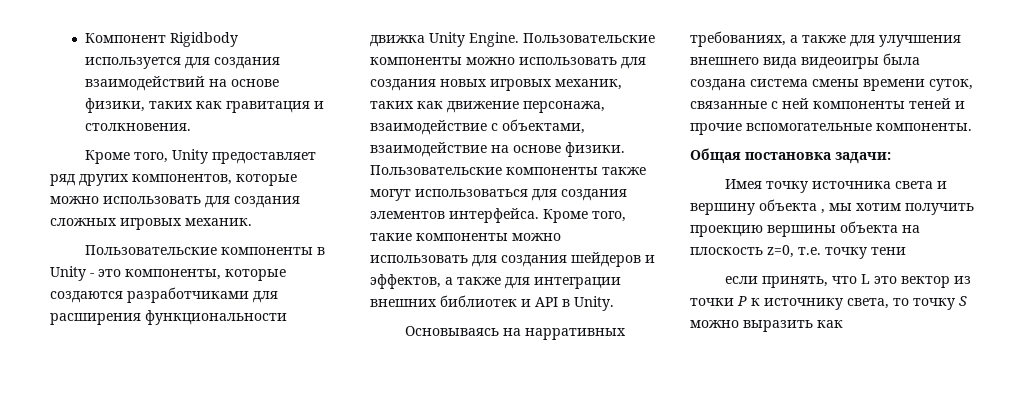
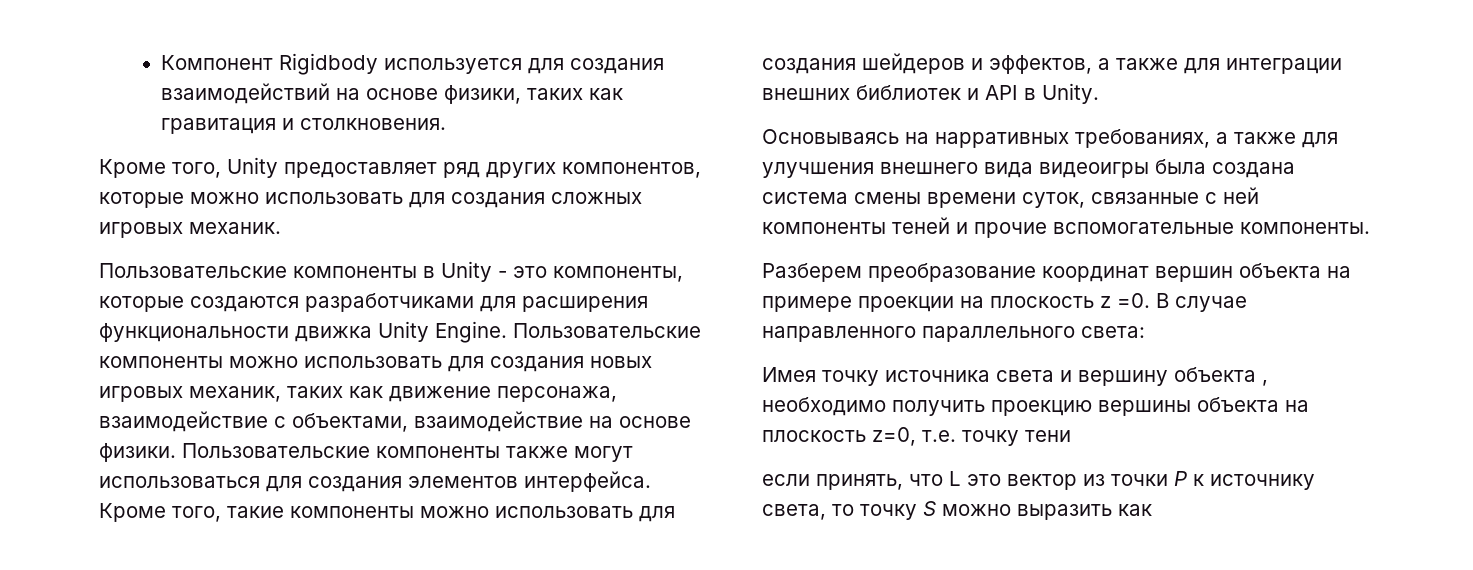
- Общая постановка задачи:
+ Разберем преобразование координат вершин объекта на примере проекции на плоскость z =0. В случае направленного параллельного света:
- Имея точку источника света и вершину объекта , мы хотим получить проекцию вершины объекта на плоскость z=0, т.е. точку тени
+ Имея точку источника света и вершину объекта , необходимо получить проекцию вершины объекта на плоскость z=0, т.е. точку тени

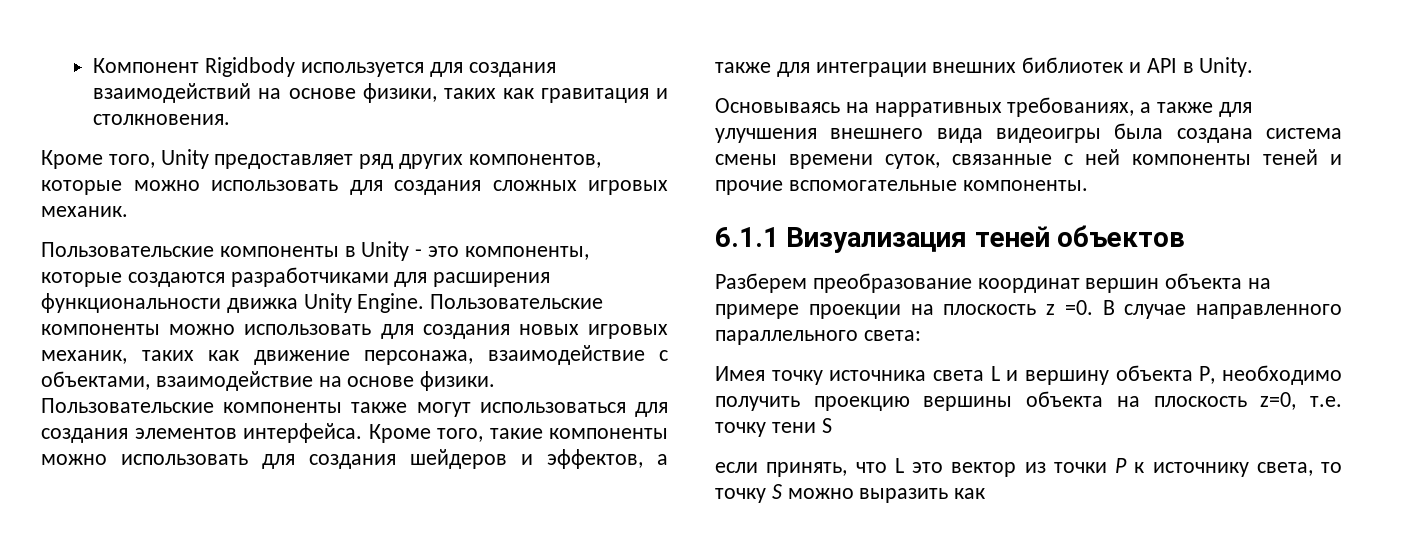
+ 6.1.1 Визуализация теней объектов
- Имея точку источника света и вершину объекта , необходимо получить проекцию вершины объекта на плоскость z=0, т.е. точку тени
+ Имея точку источника света L и вершину объекта P, необходимо получить проекцию вершины объекта на плоскость z=0, т.е. точку тени S

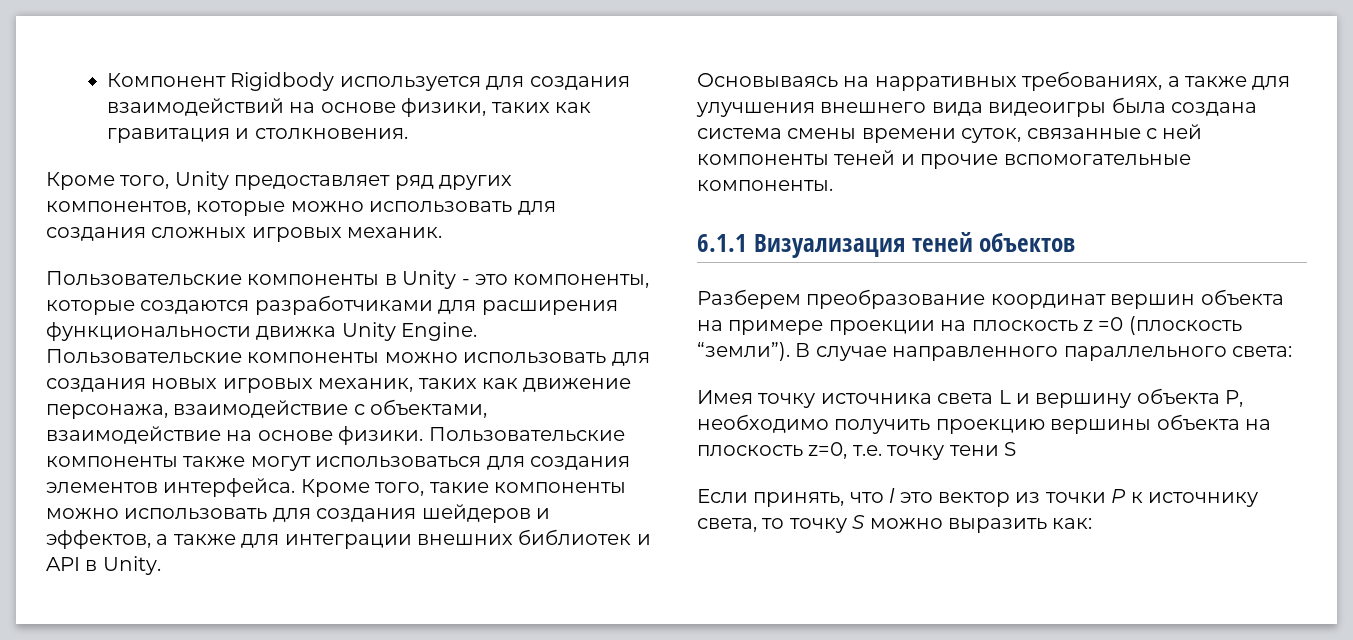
- Разберем преобразование координат вершин объекта на примере проекции на плоскость z =0.
+ Разберем преобразование координат вершин объекта на примере проекции на плоскость z =0 (плоскость “земли”).
- если принять, что L это вектор из точки P к источнику света, то точку S можно выразить как
+ Если принять, что l это вектор из точки P к источнику света, то точку S можно выразить как:

